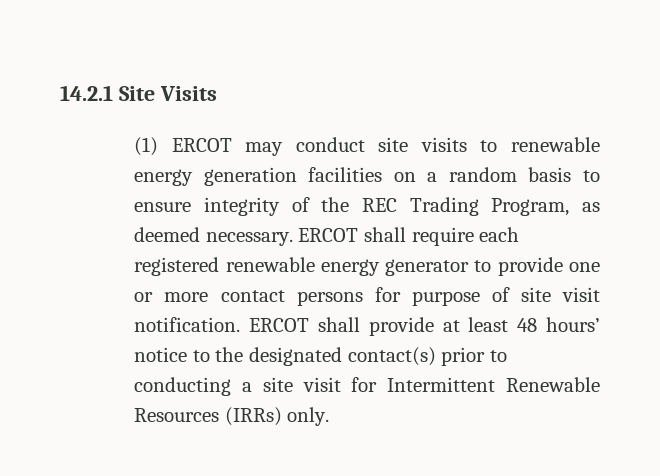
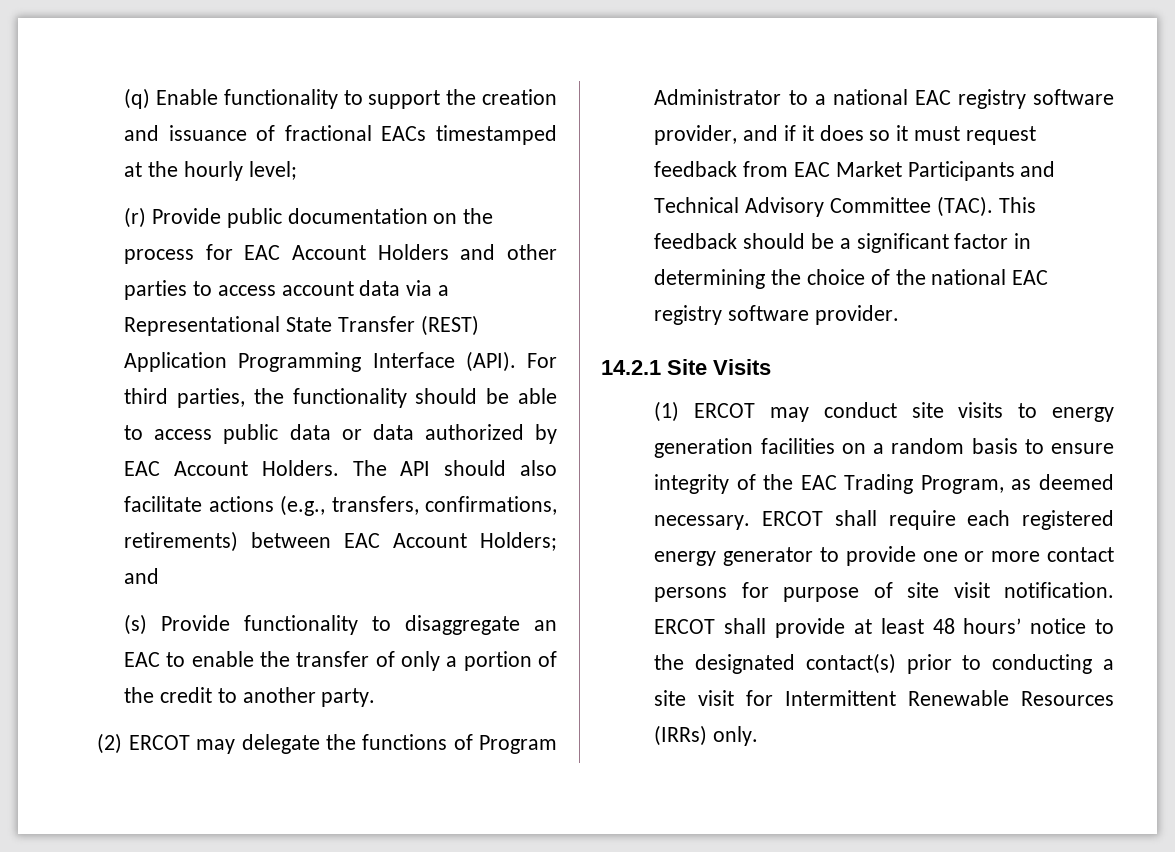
+ (q) Enable functionality to support the creation and issuance of fractional EACs timestamped at the hourly level;
+ (r) Provide public documentation on the process for EAC Account Holders and other parties to access account data via a Representational State Transfer (REST) Application Programming Interface (API). For third parties, the functionality should be able to access public data or data authorized by EAC Account Holders. The API should also facilitate actions (e.g., transfers, confirmations, retirements) between EAC Account Holders; and
+ (s) Provide functionality to disaggregate an EAC to enable the transfer of only a portion of the credit to another party.
+ (2) ERCOT may delegate the functions of Program Administrator to a national EAC registry software provider, and if it does so it must request feedback from EAC Market Participants and Technical Advisory Committee (TAC). This feedback should be a significant factor in determining the choice of the national EAC registry software provider.
- (1) ERCOT may conduct site visits to renewable energy generation facilities on a random basis to ensure integrity of the REC Trading Program, as deemed necessary.
+ (1) ERCOT may conduct site visits to energy generation facilities on a random basis to ensure integrity of the EAC Trading Program, as deemed necessary.
- ERCOT shall require each registered renewable energy generator to provide one or more contact persons for purpose of site visit notification.
+ ERCOT shall require each registered energy generator to provide one or more contact persons for purpose of site visit notification.

